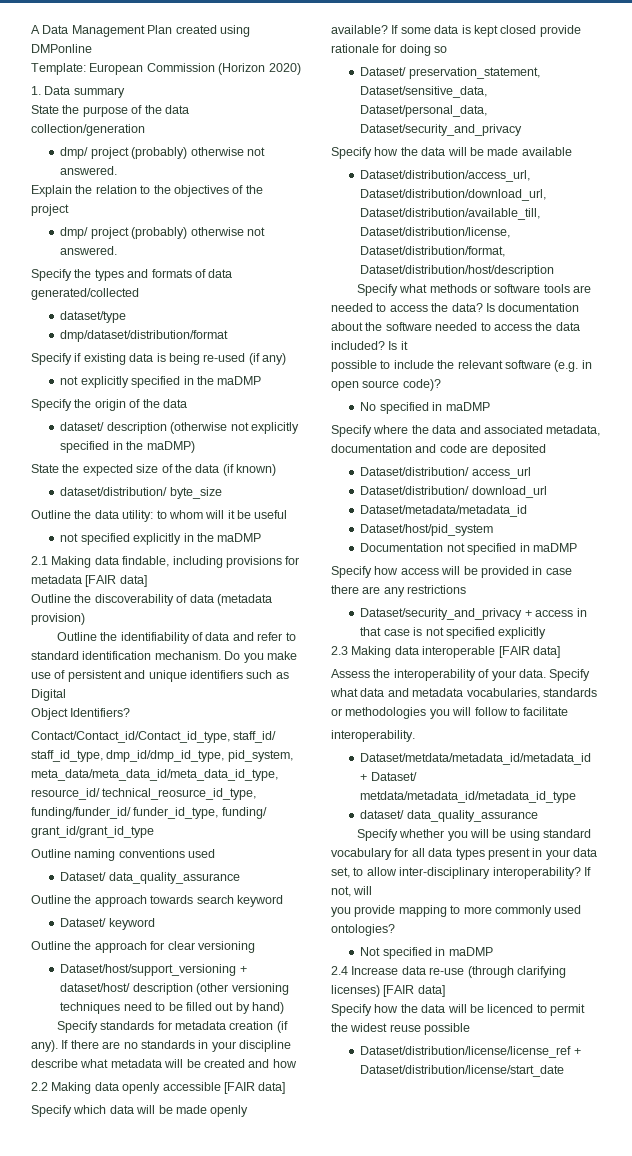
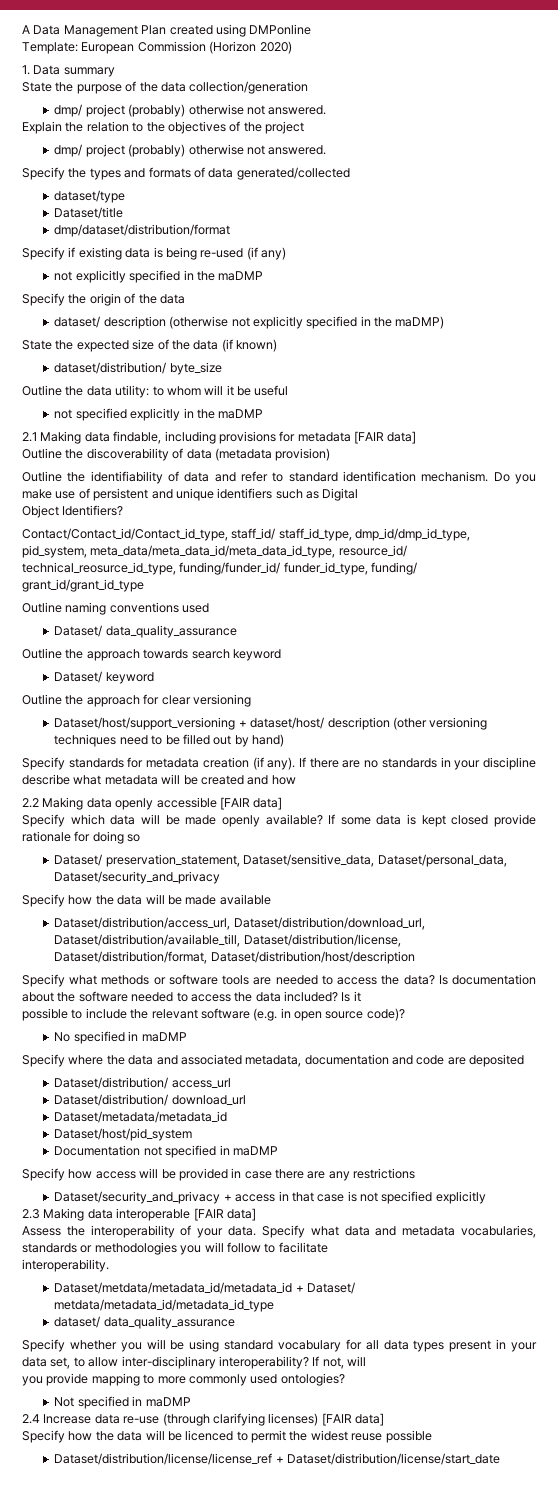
+ Dataset/title

